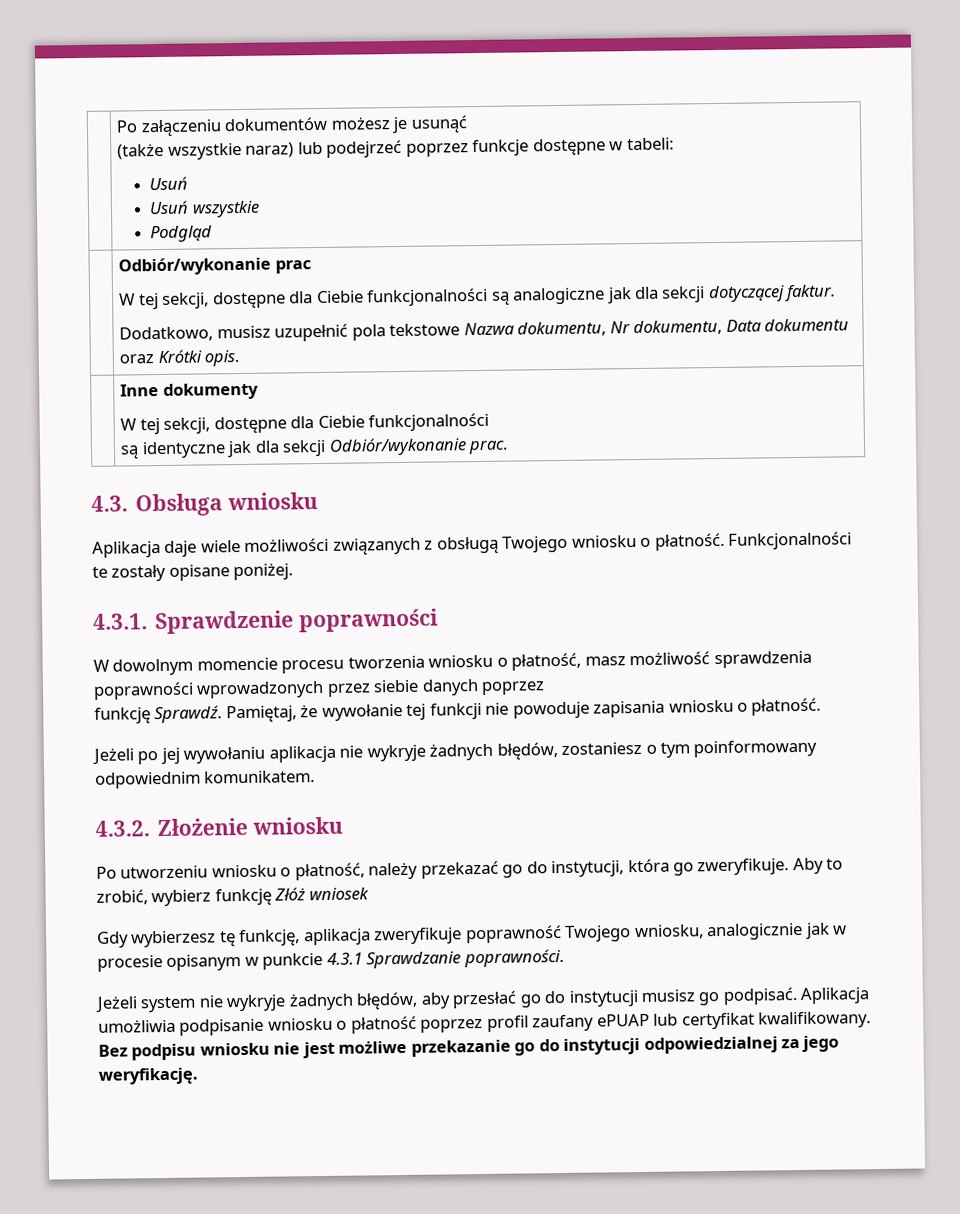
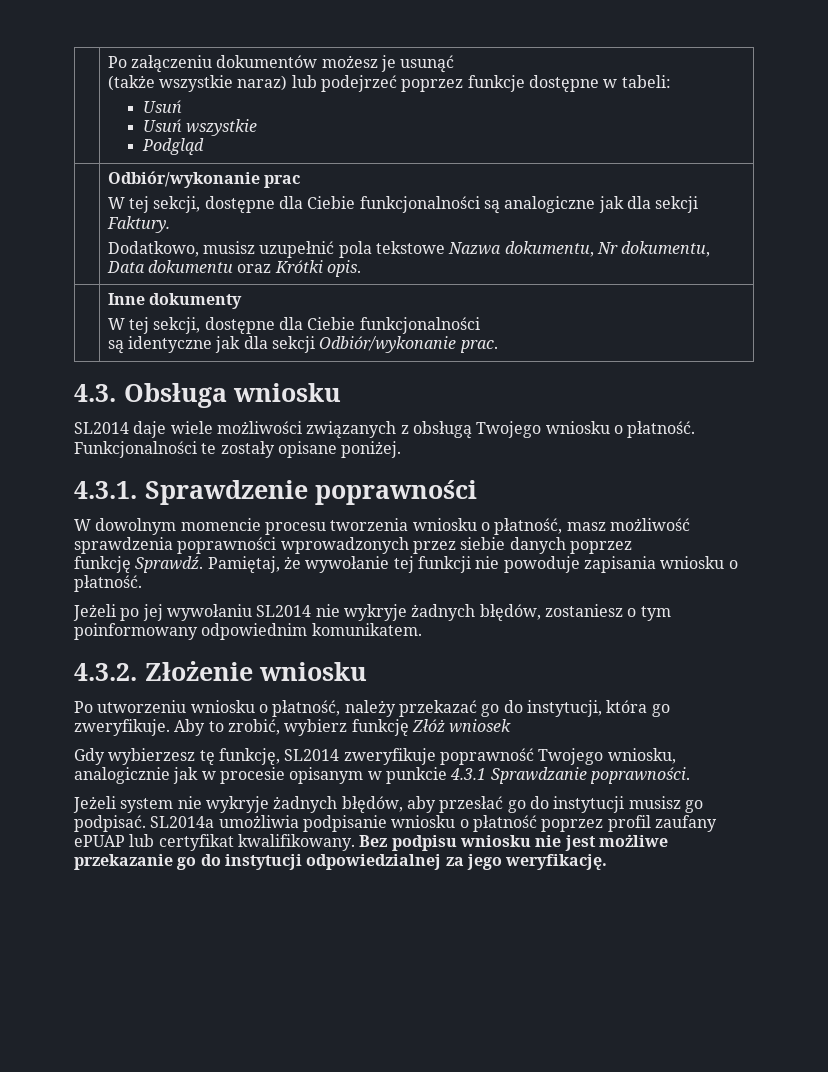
  | Odbiór/wykonanie prac
- W tej sekcji, dostępne dla Ciebie funkcjonalności są analogiczne jak dla sekcji dotyczącej faktur.
+ W tej sekcji, dostępne dla Ciebie funkcjonalności są analogiczne jak dla sekcji Faktury.
- Aplikacja daje wiele możliwości związanych z obsługą Twojego wniosku o płatność.
+ SL2014 daje wiele możliwości związanych z obsługą Twojego wniosku o płatność.
- Jeżeli po jej wywołaniu aplikacja nie wykryje żadnych błędów, zostaniesz o tym poinformowany odpowiednim komunikatem.
+ Jeżeli po jej wywołaniu SL2014 nie wykryje żadnych błędów, zostaniesz o tym poinformowany odpowiednim komunikatem.
- Gdy wybierzesz tę funkcję, aplikacja zweryfikuje poprawność Twojego wniosku, analogicznie jak w procesie opisanym w punkcie 4.3.1 Sprawdzanie poprawności.
+ Gdy wybierzesz tę funkcję, SL2014 zweryfikuje poprawność Twojego wniosku, analogicznie jak w procesie opisanym w punkcie 4.3.1 Sprawdzanie poprawności.
- Aplikacja umożliwia podpisanie wniosku o płatność poprzez profil zaufany ePUAP lub certyfikat kwalifikowany.
+ SL2014a umożliwia podpisanie wniosku o płatność poprzez profil zaufany ePUAP lub certyfikat kwalifikowany.

